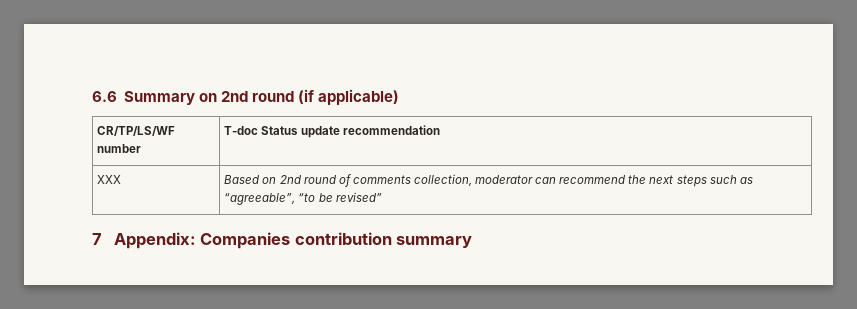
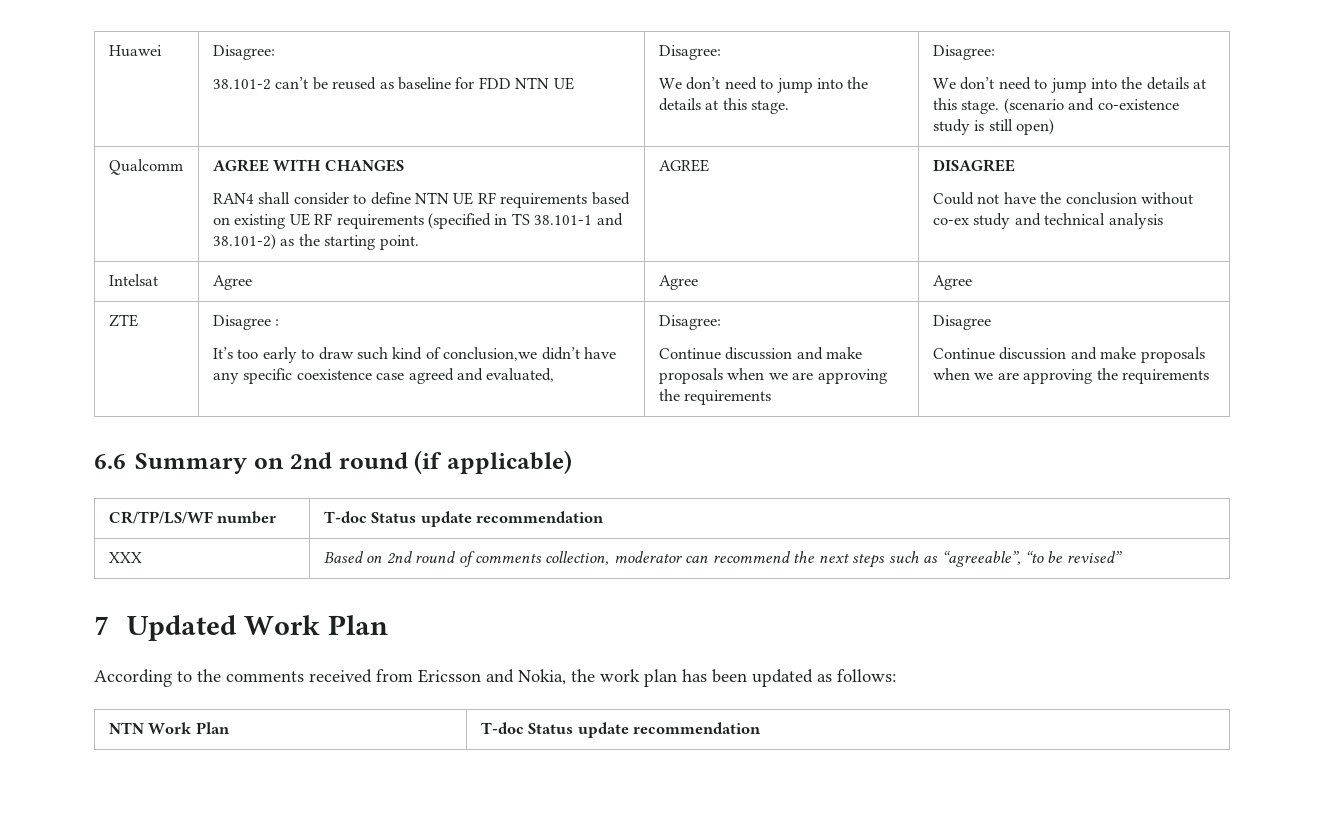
+ Huawei | Disagree:
+ 38.101-2 can’t be reused as baseline for FDD NTN UE | Disagree:
+ We don’t need to jump into the details at this stage. | Disagree:
+ We don’t need to jump into the details at this stage. (scenario and co-existence study is still open)
+ Qualcomm | AGREE WITH CHANGES
+ RAN4 shall consider to define NTN UE RF requirements based on existing UE RF requirements (specified in TS 38.101-1 and 38.101-2) as the starting point. | AGREE | DISAGREE
+ Could not have the conclusion without co-ex study and technical analysis
+ Intelsat | Agree | Agree | Agree
+ ZTE | Disagree :
+ It’s too early to draw such kind of conclusion,we didn’t have any specific coexistence case agreed and evaluated, | Disagree:
+ Continue discussion and make proposals when we are approving the requirements | Disagree
+ Continue discussion and make proposals when we are approving the requirements
- 7 Appendix: Companies contribution summary
+ 7 Updated Work Plan
+ According to the comments received from Ericsson and Nokia, the work plan has been updated as follows:
+ NTN Work Plan | T-doc Status update recommendation

